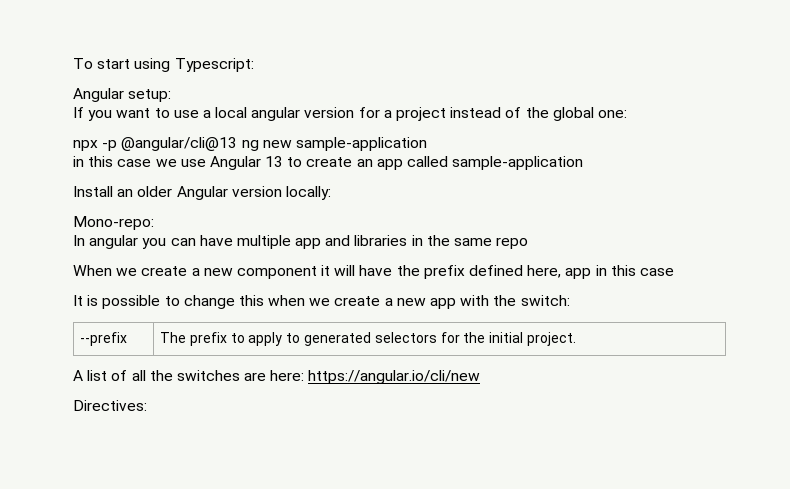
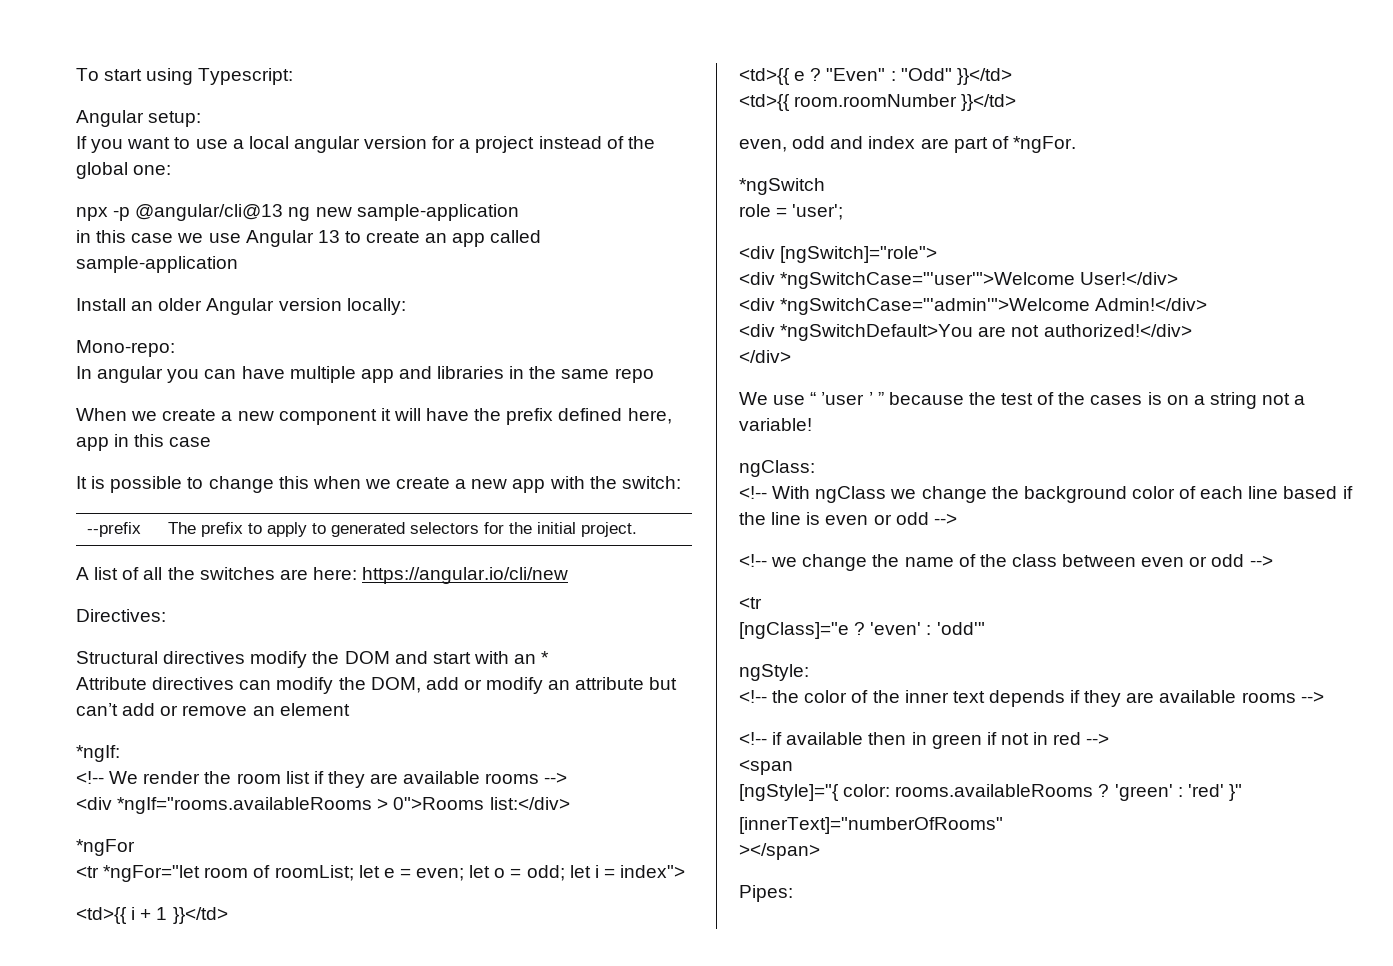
+ Structural directives modify the DOM and start with an *
+ Attribute directives can modify the DOM, add or modify an attribute but can’t add or remove an element
+ *ngIf:
+ <!-- We render the room list if they are available rooms -->
+ <div *ngIf="rooms.availableRooms > 0">Rooms list:</div>
+ *ngFor
+ <tr *ngFor="let room of roomList; let e = even; let o = odd; let i = index">
+ <td>{{ i + 1 }}</td>
+ <td>{{ e ? "Even" : "Odd" }}</td>
+ <td>{{ room.roomNumber }}</td>
+ even, odd and index are part of *ngFor.
+ *ngSwitch
+ role = 'user';
+ <div [ngSwitch]="role">
+ <div *ngSwitchCase="'user'">Welcome User!</div>
+ <div *ngSwitchCase="'admin'">Welcome Admin!</div>
+ <div *ngSwitchDefault>You are not authorized!</div>
+ </div>
+ We use “ ’user ’ ” because the test of the cases is on a string not a variable!
+ ngClass:
+ <!-- With ngClass we change the background color of each line based if the line is even or odd -->
+ <!-- we change the name of the class between even or odd -->
+ <tr
+ [ngClass]="e ? 'even' : 'odd'"
+ ngStyle:
+ <!-- the color of the inner text depends if they are available rooms -->
+ <!-- if available then in green if not in red -->
+ <span
+ [ngStyle]="{ color: rooms.availableRooms ? 'green' : 'red' }"
+ [innerText]="numberOfRooms"
+ ></span>
+ Pipes:

